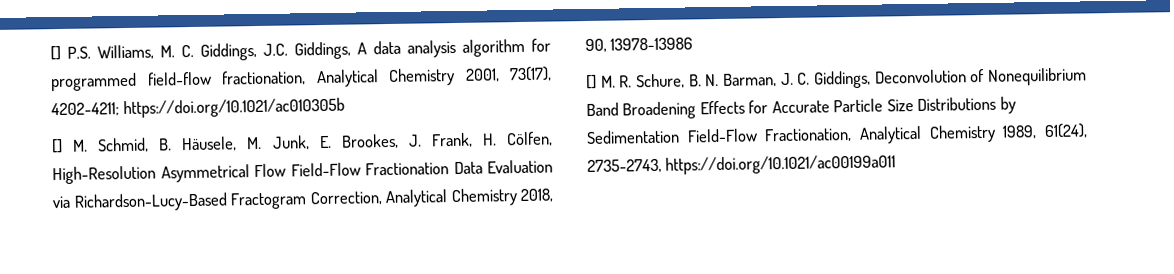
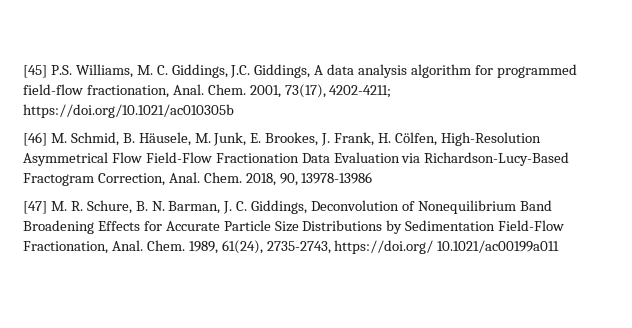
- [] P.S. Williams, M. C. Giddings, J.C. Giddings, A data analysis algorithm for programmed field-flow fractionation, Analytical Chemistry 2001, 73(17), 4202-4211; https://doi.org/10.1021/ac010305b
+ [45] P.S. Williams, M. C. Giddings, J.C. Giddings, A data analysis algorithm for programmed field-flow fractionation, Anal. Chem. 2001, 73(17), 4202-4211; https://doi.org/10.1021/ac010305b
- [] M. Schmid, B. Häusele, M. Junk, E. Brookes, J. Frank, H. Cölfen, High-Resolution Asymmetrical Flow Field-Flow Fractionation Data Evaluation via Richardson-Lucy-Based Fractogram Correction, Analytical Chemistry 2018, 90, 13978-13986
+ [46] M. Schmid, B. Häusele, M. Junk, E. Brookes, J. Frank, H. Cölfen, High-Resolution Asymmetrical Flow Field-Flow Fractionation Data Evaluation via Richardson-Lucy-Based Fractogram Correction, Anal. Chem. 2018, 90, 13978-13986
- [] M. R. Schure, B. N. Barman, J. C. Giddings, Deconvolution of Nonequilibrium Band Broadening Effects for Accurate Particle Size Distributions by Sedimentation Field-Flow Fractionation, Analytical Chemistry 1989, 61(24), 2735-2743, https://doi.org/10.1021/ac00199a011
+ [47] M. R. Schure, B. N. Barman, J. C. Giddings, Deconvolution of Nonequilibrium Band Broadening Effects for Accurate Particle Size Distributions by Sedimentation Field-Flow Fractionation, Anal. Chem. 1989, 61(24), 2735-2743, https://doi.org/ 10.1021/ac00199a011

